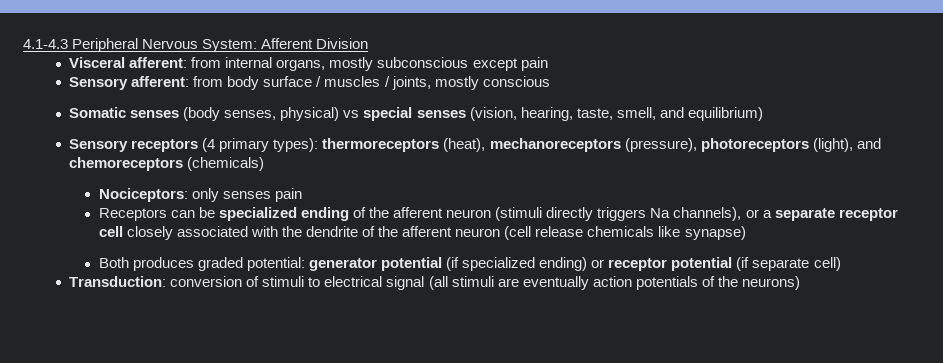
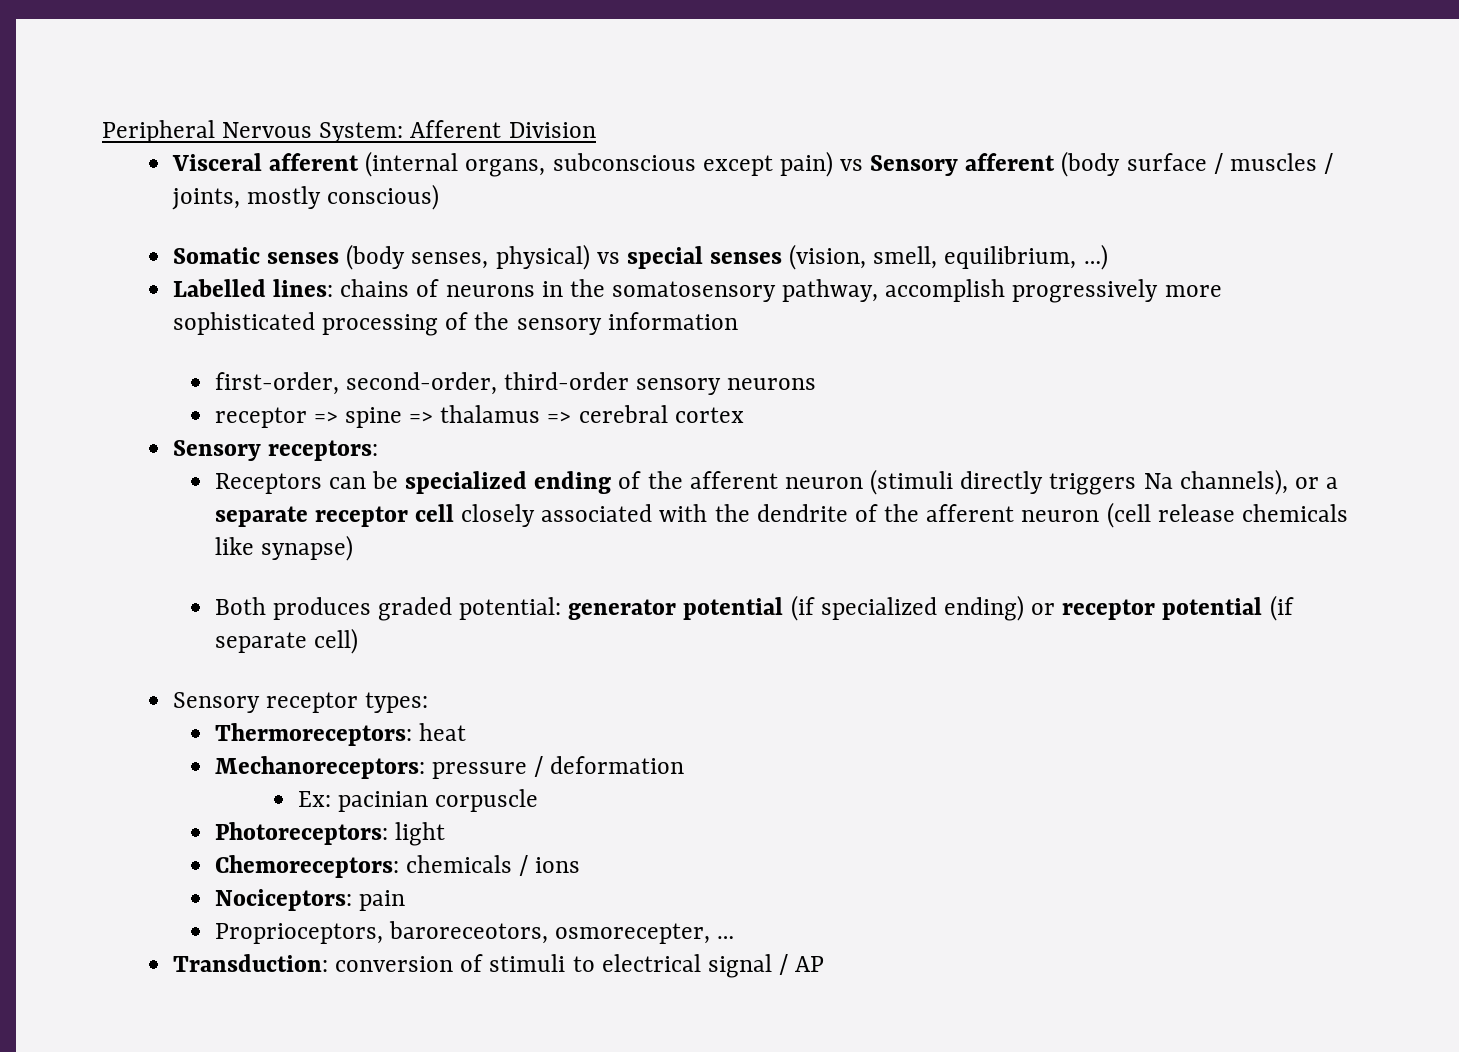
- 4.1-4.3 Peripheral Nervous System: Afferent Division
+ Peripheral Nervous System: Afferent Division
- Visceral afferent: from internal organs, mostly subconscious except pain
- Sensory afferent: from body surface / muscles / joints, mostly conscious
+ Visceral afferent (internal organs, subconscious except pain) vs Sensory afferent (body surface / muscles / joints, mostly conscious)
- Somatic senses (body senses, physical) vs special senses (vision, hearing, taste, smell, and equilibrium)
- Sensory receptors (4 primary types): thermoreceptors (heat), mechanoreceptors (pressure), photoreceptors (light), and chemoreceptors (chemicals)
- Nociceptors: only senses pain
+ Somatic senses (body senses, physical) vs special senses (vision, smell, equilibrium, …)
+ Labelled lines: chains of neurons in the somatosensory pathway, accomplish progressively more sophisticated processing of the sensory information
+ first-order, second-order, third-order sensory neurons
+ receptor => spine => thalamus => cerebral cortex
+ Sensory receptors:
+ Sensory receptor types:
+ Thermoreceptors: heat
+ Mechanoreceptors: pressure / deformation
+ Ex: pacinian corpuscle
+ Photoreceptors: light
+ Chemoreceptors: chemicals / ions
+ Nociceptors: pain
+ Proprioceptors, baroreceotors, osmorecepter, …
- Transduction: conversion of stimuli to electrical signal (all stimuli are eventually action potentials of the neurons)
+ Transduction: conversion of stimuli to electrical signal / AP

